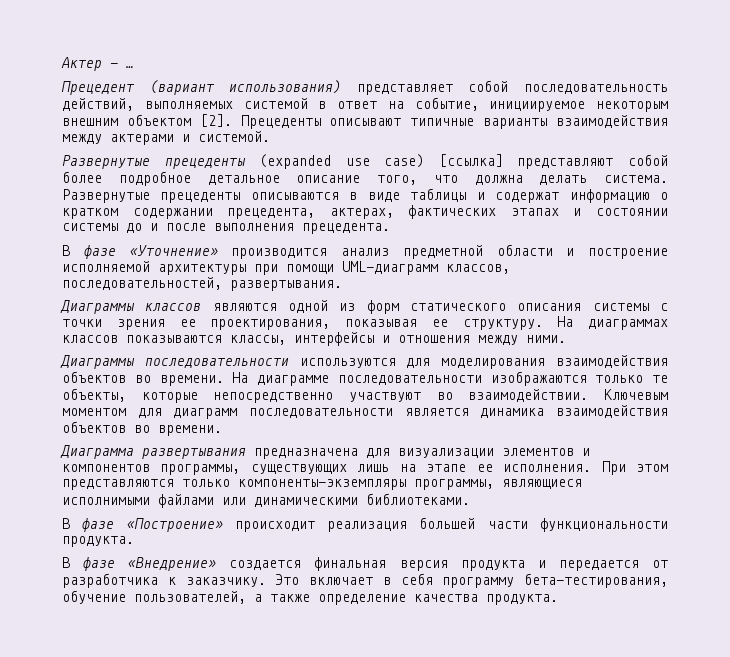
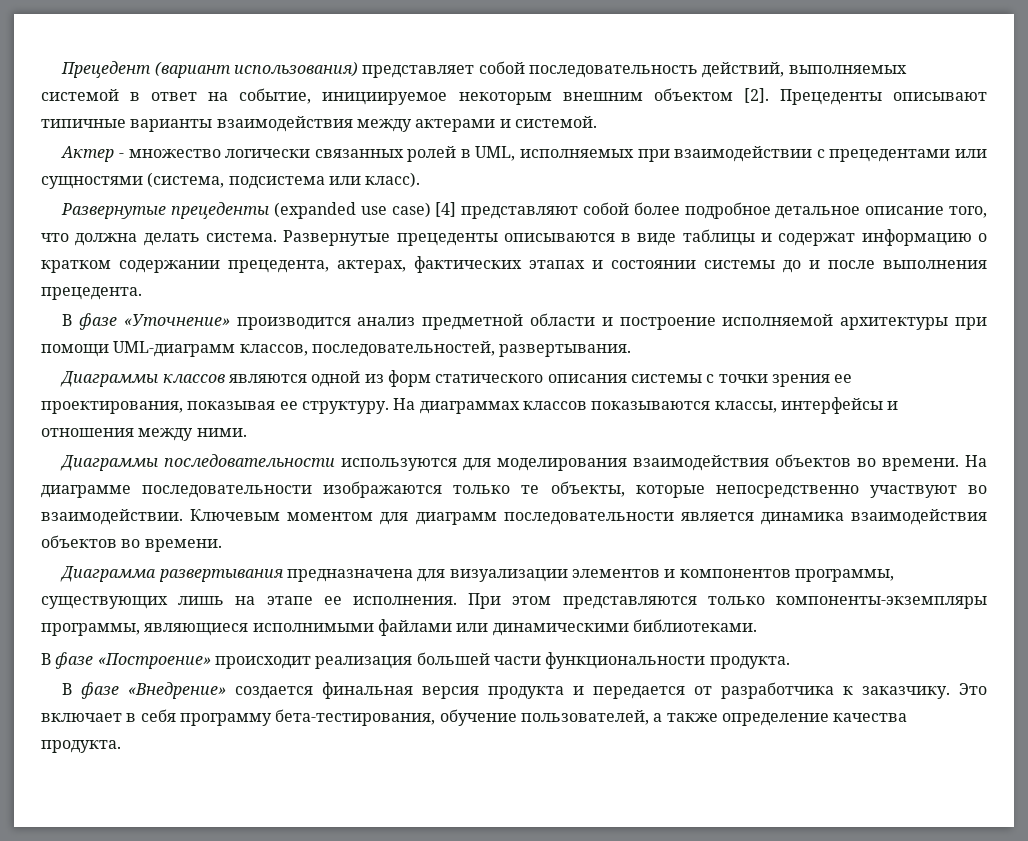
- Актер - …
+ Актер - множество логически связанных ролей в UML, исполняемых при взаимодействии с прецедентами или сущностями (система, подсистема или класс).
- Развернутые прецеденты (expanded use case) [ссылка] представляют собой более подробное детальное описание того, что должна делать система.
+ Развернутые прецеденты (expanded use case) [4] представляют собой более подробное детальное описание того, что должна делать система.

